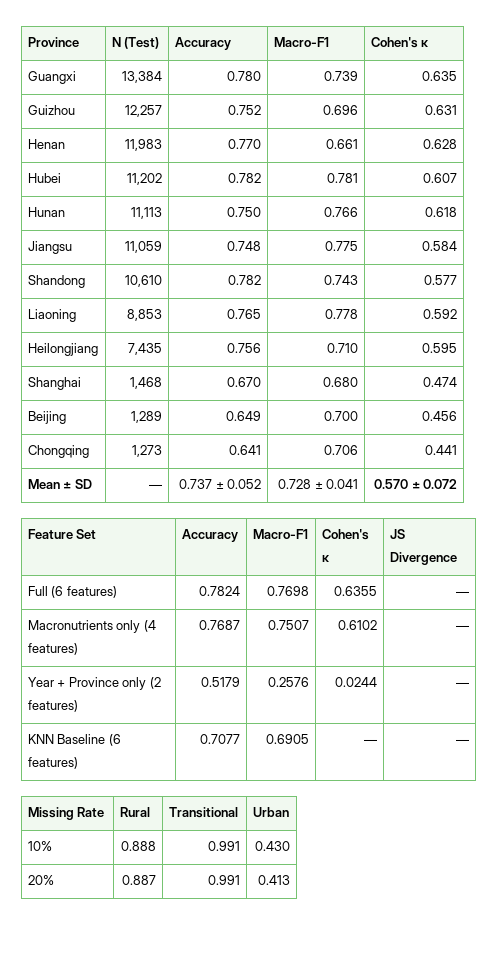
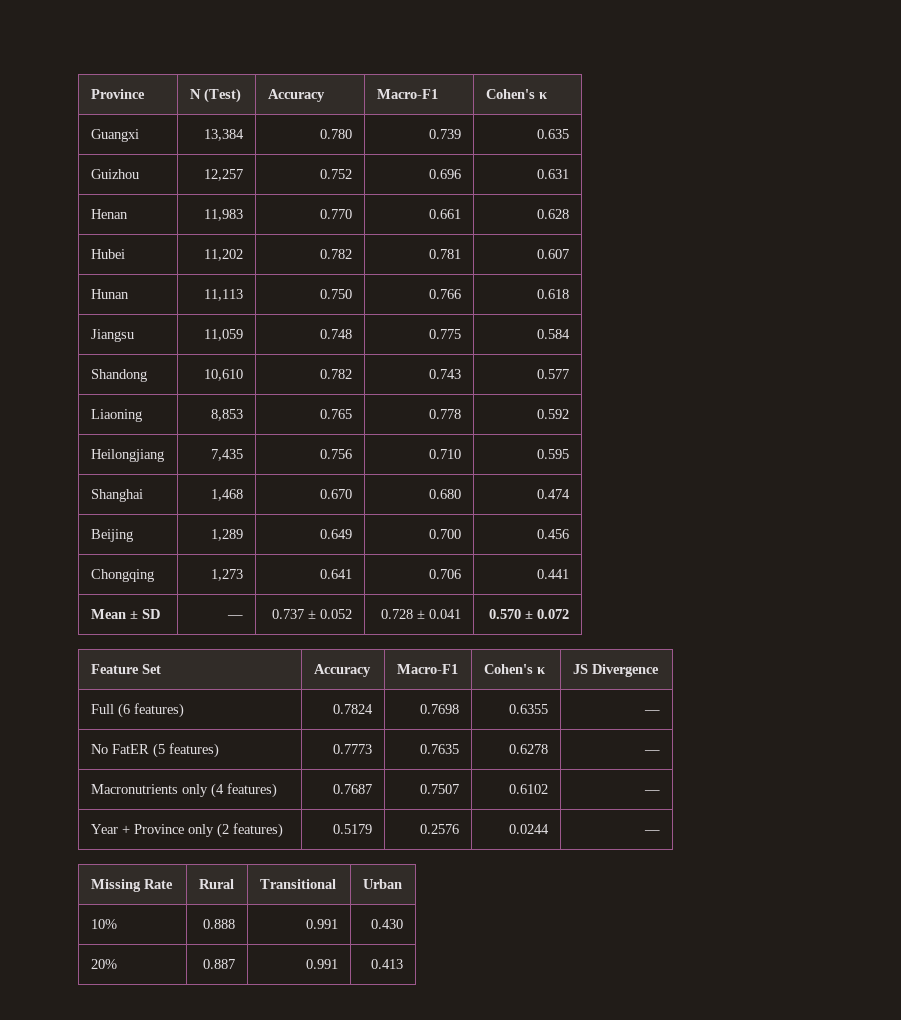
+ No FatER (5 features) | 0.7773 | 0.7635 | 0.6278 | —
- KNN Baseline (6 features) | 0.7077 | 0.6905 | — | —

